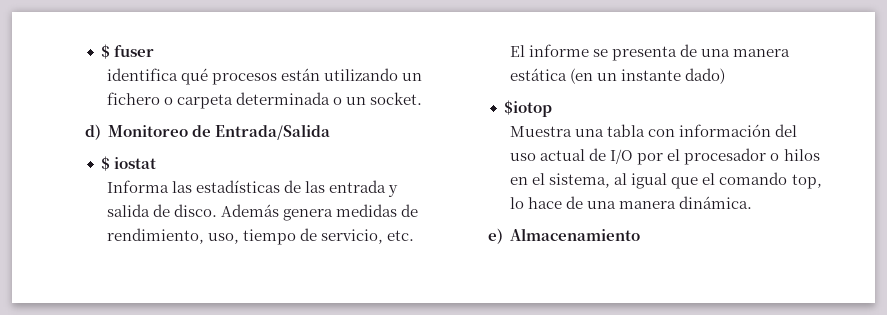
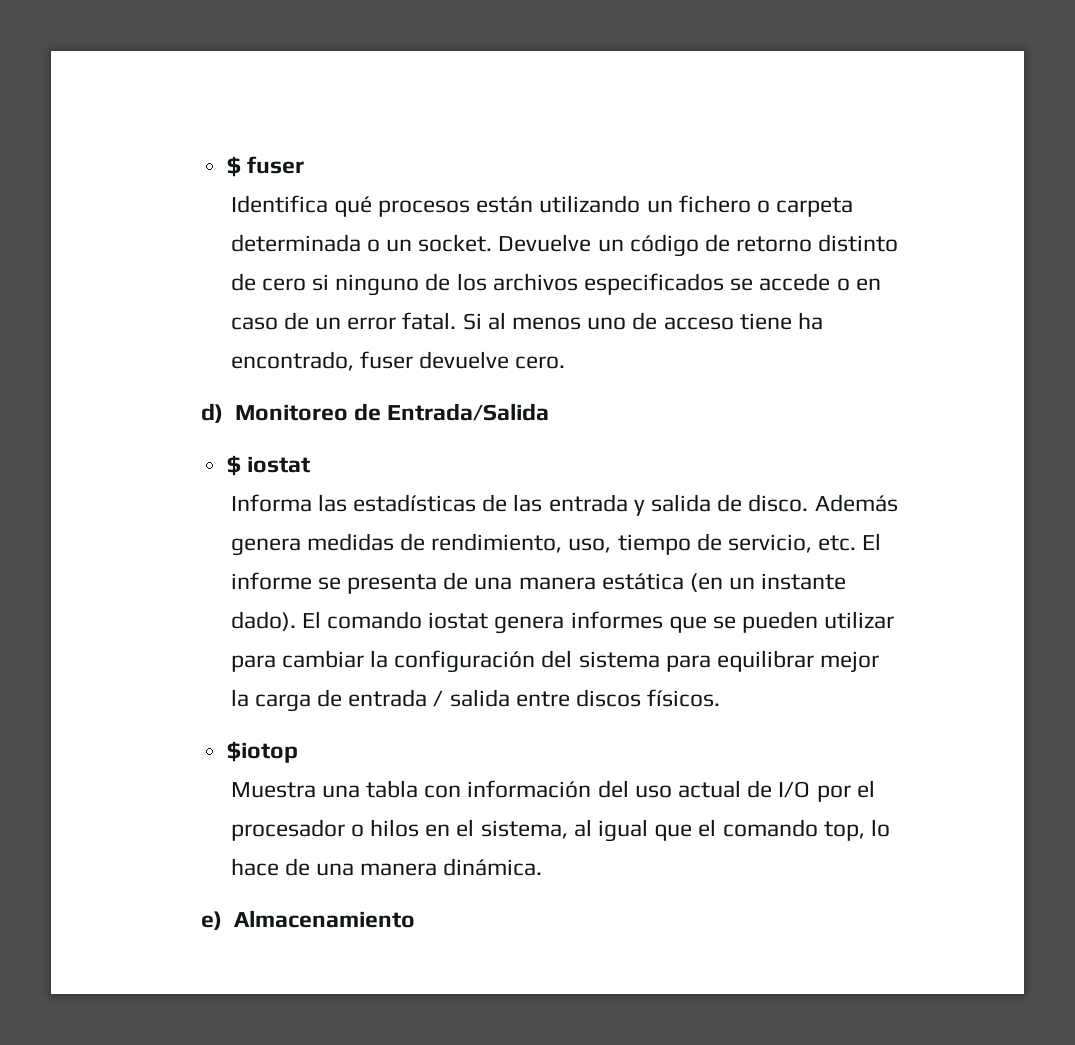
- identifica qué procesos están utilizando un fichero o carpeta determinada o un socket.
+ Identifica qué procesos están utilizando un fichero o carpeta determinada o un socket. Devuelve un código de retorno distinto de cero si ninguno de los archivos especificados se accede o en caso de un error fatal. Si al menos uno de acceso tiene ha encontrado, fuser devuelve cero.
- Además genera medidas de rendimiento, uso, tiempo de servicio, etc. El informe se presenta de una manera estática (en un instante dado)
+ Además genera medidas de rendimiento, uso, tiempo de servicio, etc. El informe se presenta de una manera estática (en un instante dado). El comando iostat genera informes que se pueden utilizar para cambiar la configuración del sistema para equilibrar mejor la carga de entrada / salida entre discos físicos.

